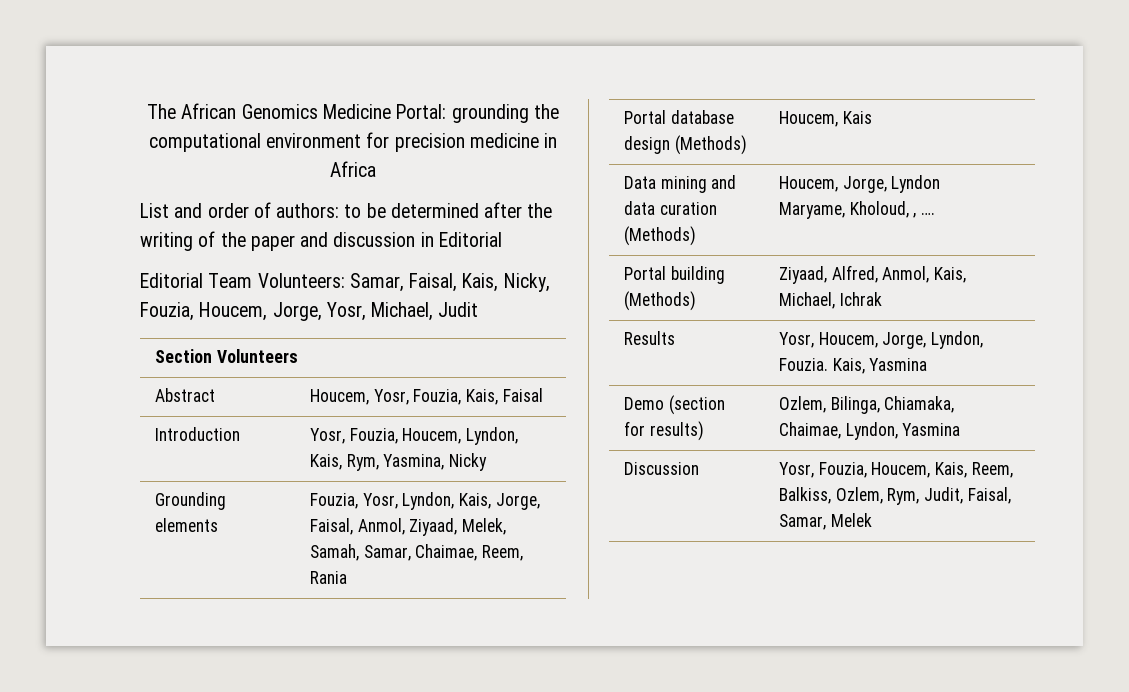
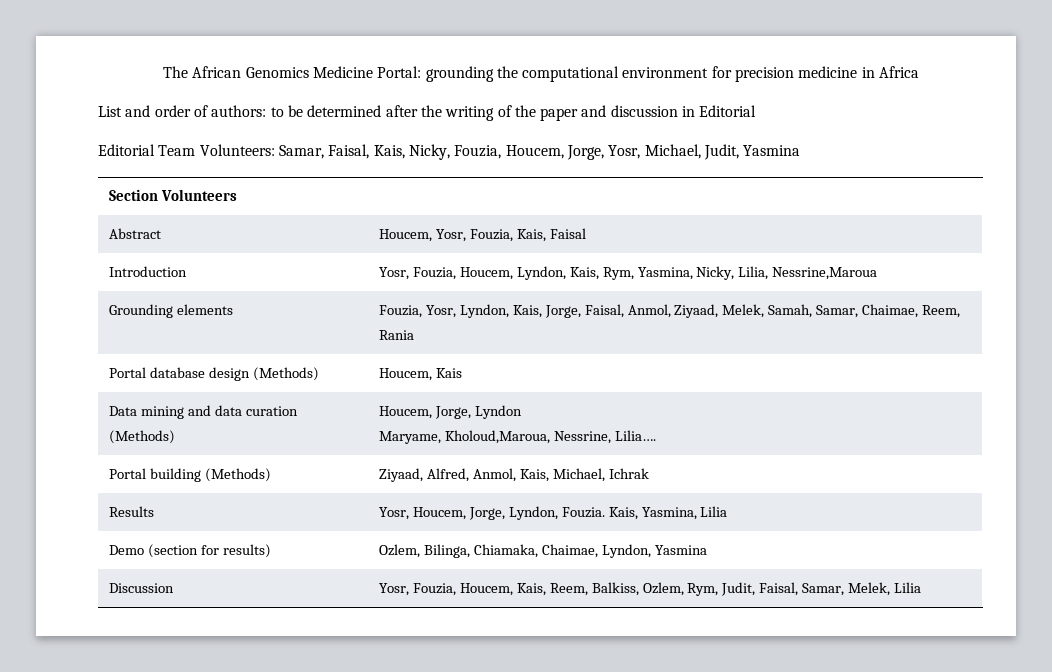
- Editorial Team Volunteers: Samar, Faisal, Kais, Nicky, Fouzia, Houcem, Jorge, Yosr, Michael, Judit
+ Editorial Team Volunteers: Samar, Faisal, Kais, Nicky, Fouzia, Houcem, Jorge, Yosr, Michael, Judit, Yasmina
- Introduction | Yosr, Fouzia, Houcem, Lyndon, Kais, Rym, Yasmina, Nicky
+ Introduction | Yosr, Fouzia, Houcem, Lyndon, Kais, Rym, Yasmina, Nicky, Lilia, Nessrine,Maroua
  Data mining and data curation (Methods) | Houcem, Jorge, Lyndon
- Maryame, Kholoud, , ….
+ Maryame, Kholoud,Maroua, Nessrine, Lilia….
- Results | Yosr, Houcem, Jorge, Lyndon, Fouzia. Kais, Yasmina
+ Results | Yosr, Houcem, Jorge, Lyndon, Fouzia. Kais, Yasmina, Lilia
- Discussion | Yosr, Fouzia, Houcem, Kais, Reem, Balkiss, Ozlem, Rym, Judit, Faisal, Samar, Melek
+ Discussion | Yosr, Fouzia, Houcem, Kais, Reem, Balkiss, Ozlem, Rym, Judit, Faisal, Samar, Melek, Lilia

